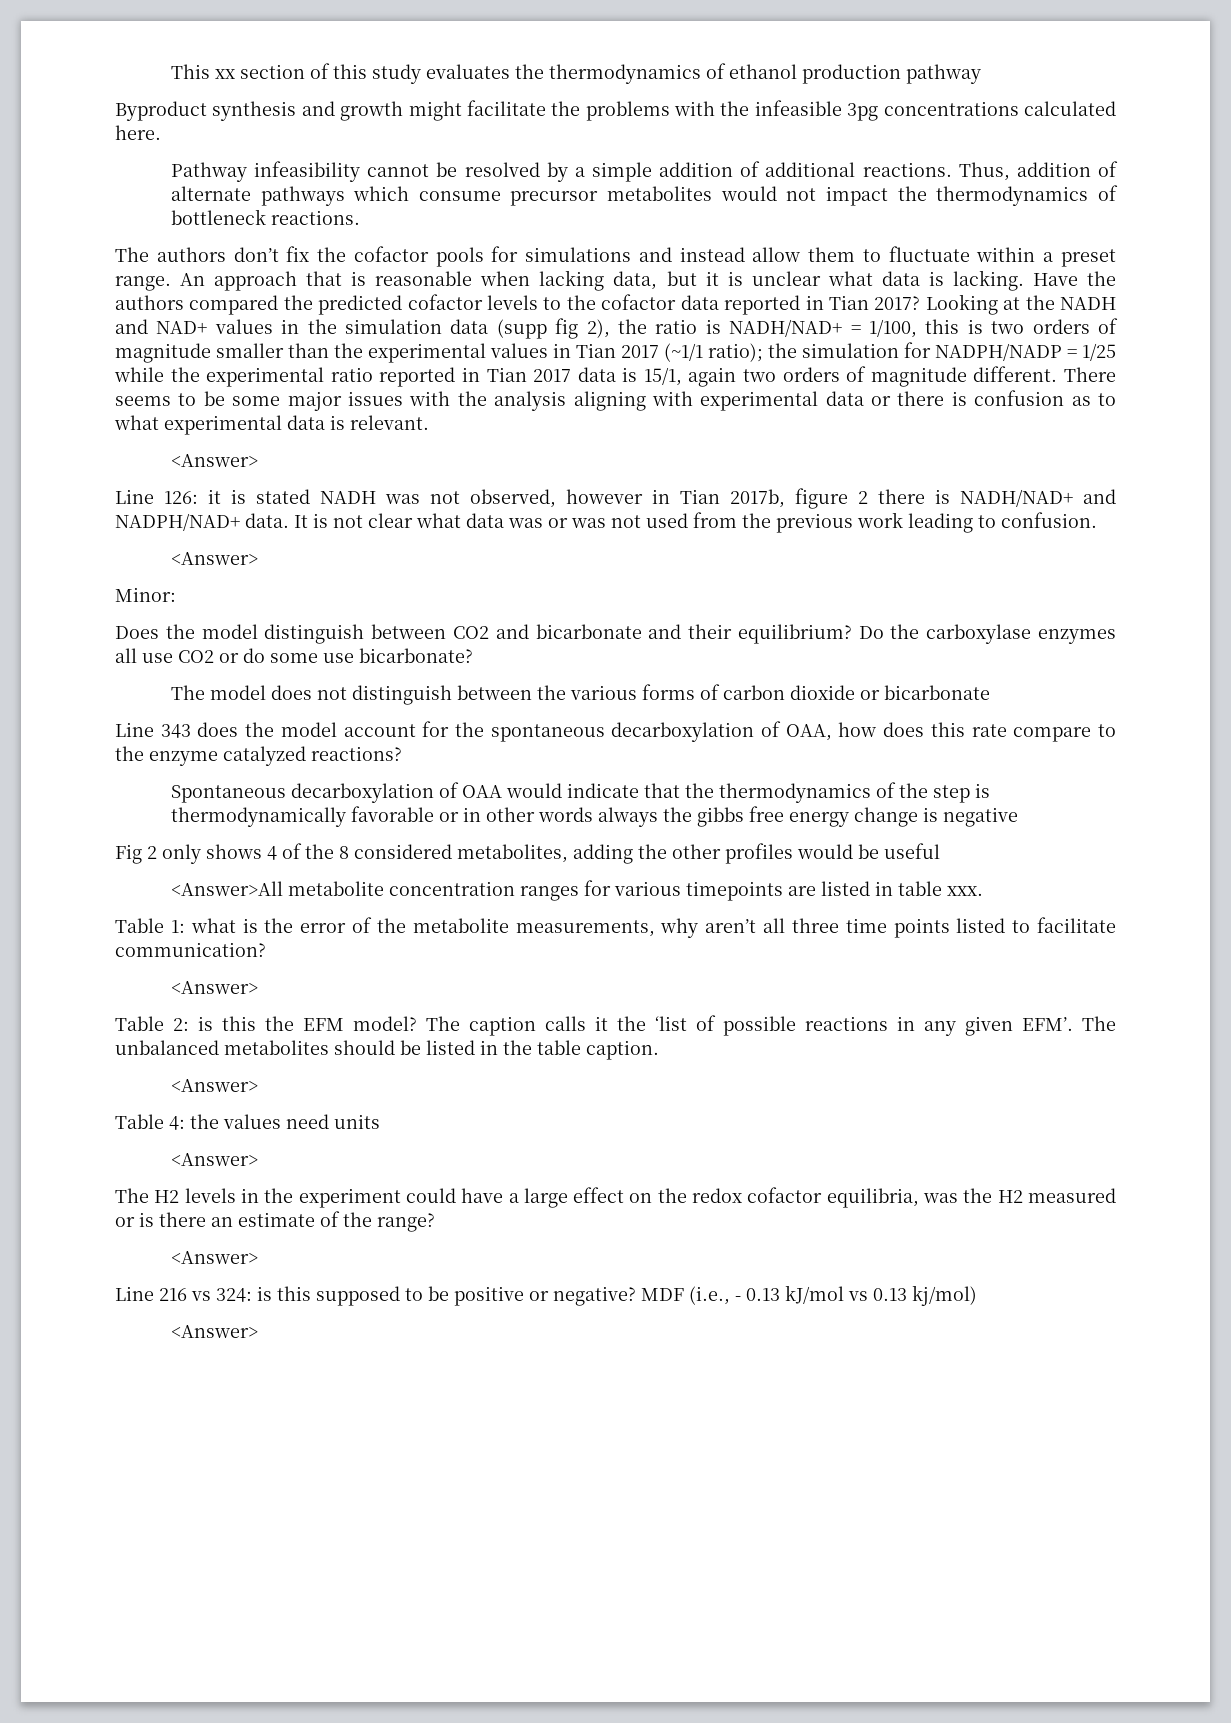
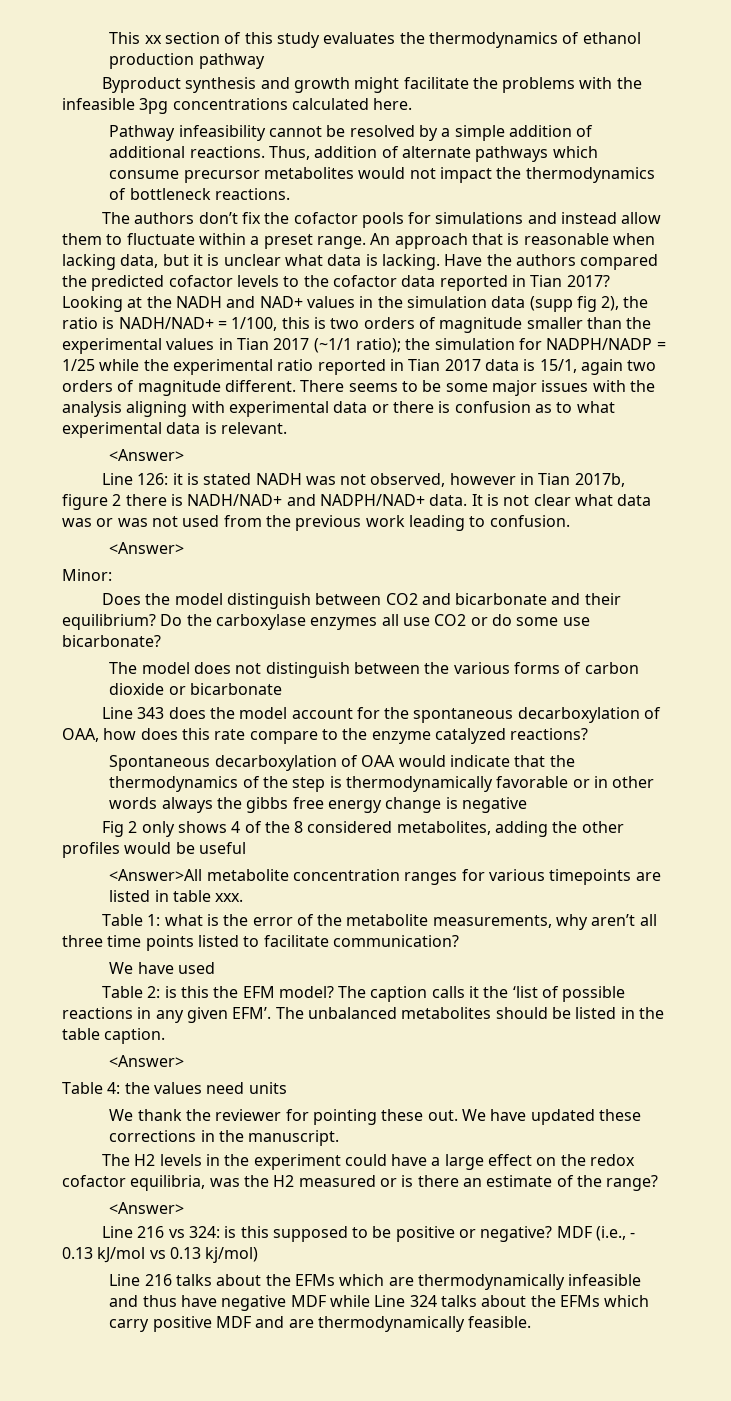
  Table 1: what is the error of the metabolite measurements, why aren’t all three time points listed to facilitate communication?
- <Answer>
+ We have used
  Table 4: the values need units
- <Answer>
+ We thank the reviewer for pointing these out. We have updated these corrections in the manuscript.
  MDF (i.e., - 0.13 kJ/mol vs 0.13 kj/mol)
- <Answer>
+ Line 216 talks about the EFMs which are thermodynamically infeasible and thus have negative MDF while Line 324 talks about the EFMs which carry positive MDF and are thermodynamically feasible.

